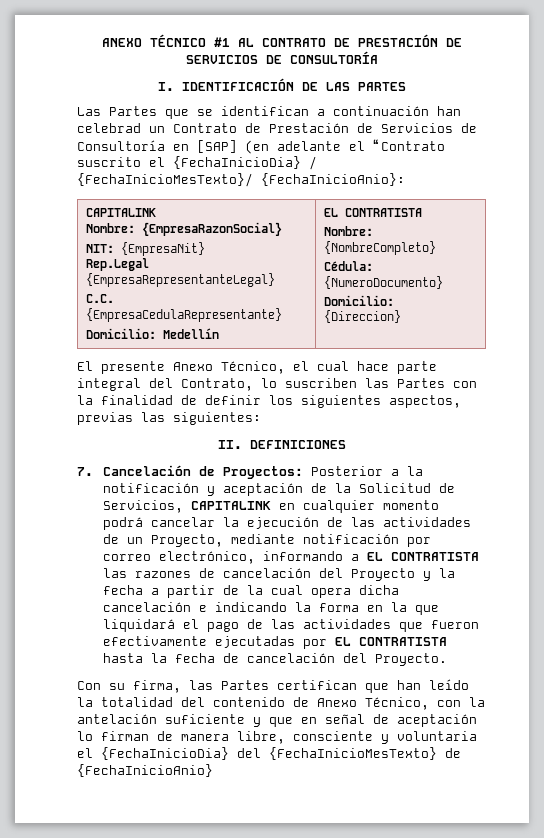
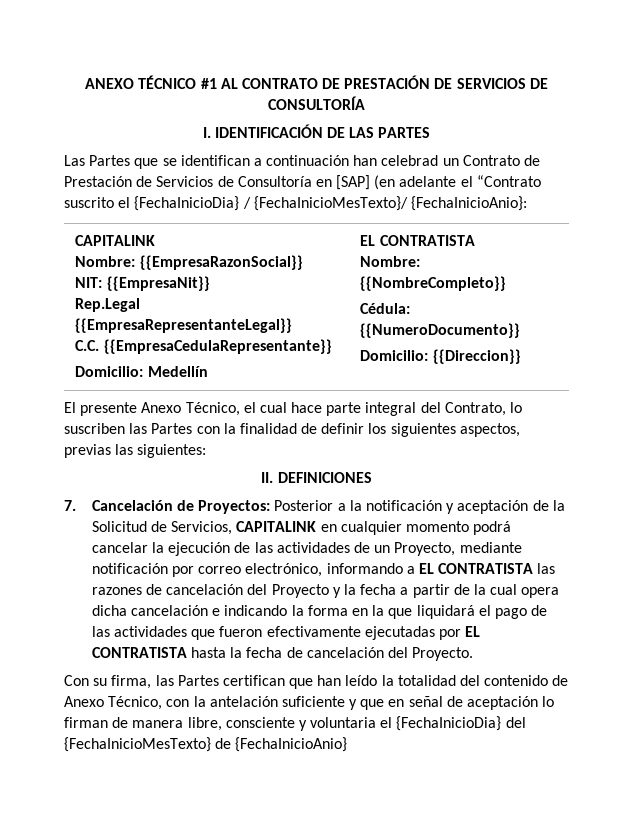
  Las Partes que se identifican a continuación han celebrad un Contrato de Prestación de Servicios de Consultoría en [SAP] (en adelante el “Contrato suscrito el {FechaInicioDia} / {FechaInicioMesTexto}/ {FechaInicioAnio}:
  CAPITALINK
- Nombre: {EmpresaRazonSocial}
- NIT: {EmpresaNit}
- Rep.Legal {EmpresaRepresentanteLegal}
- C.C. {EmpresaCedulaRepresentante}
+ Nombre: {{EmpresaRazonSocial}}
+ NIT: {{EmpresaNit}}
+ Rep.Legal {{EmpresaRepresentanteLegal}}
+ C.C. {{EmpresaCedulaRepresentante}}
  Domicilio: Medellín | EL CONTRATISTA
- Nombre: {NombreCompleto}
- Cédula: {NumeroDocumento}
- Domicilio: {Direccion}
+ Nombre: {{NombreCompleto}}
+ Cédula: {{NumeroDocumento}}
+ Domicilio: {{Direccion}}

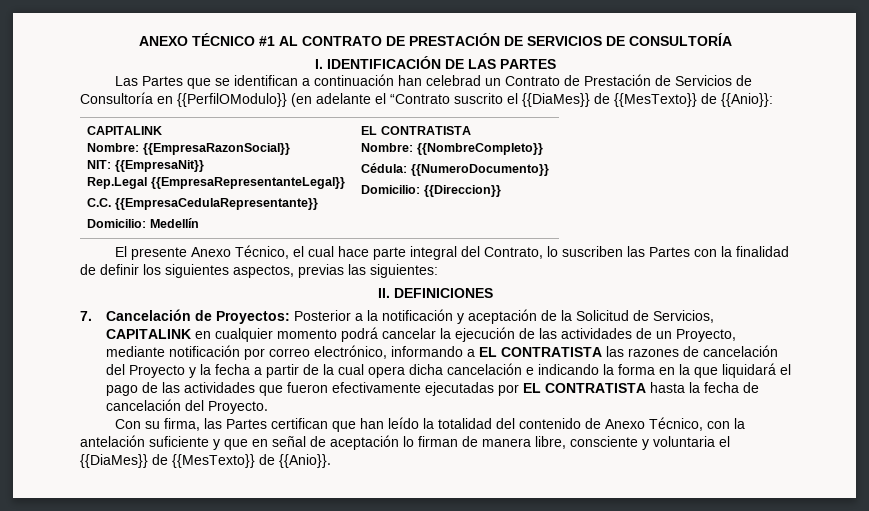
- Las Partes que se identifican a continuación han celebrad un Contrato de Prestación de Servicios de Consultoría en [SAP] (en adelante el “Contrato suscrito el {FechaInicioDia} / {FechaInicioMesTexto}/ {FechaInicioAnio}:
+ Las Partes que se identifican a continuación han celebrad un Contrato de Prestación de Servicios de Consultoría en {{PerfilOModulo}} (en adelante el “Contrato suscrito el {{DiaMes}} de {{MesTexto}} de {{Anio}}:
- Con su firma, las Partes certifican que han leído la totalidad del contenido de Anexo Técnico, con la antelación suficiente y que en señal de aceptación lo firman de manera libre, consciente y voluntaria el {FechaInicioDia} del {FechaInicioMesTexto} de {FechaInicioAnio}
+ Con su firma, las Partes certifican que han leído la totalidad del contenido de Anexo Técnico, con la antelación suficiente y que en señal de aceptación lo firman de manera libre, consciente y voluntaria el {{DiaMes}} de {{MesTexto}} de {{Anio}}.

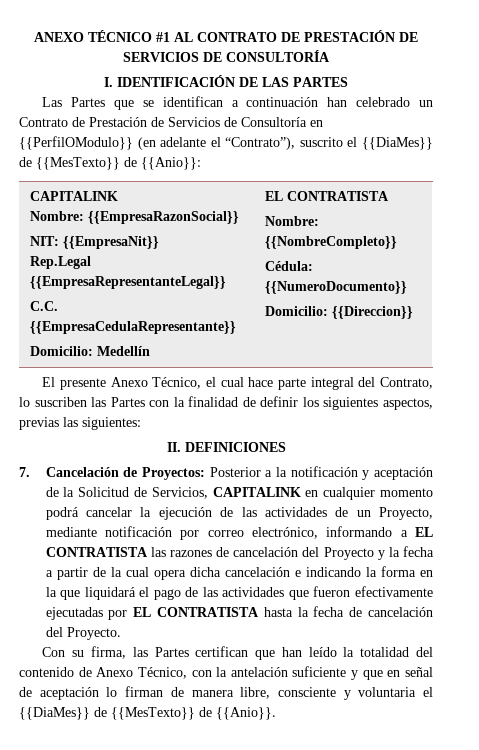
- Las Partes que se identifican a continuación han celebrad un Contrato de Prestación de Servicios de Consultoría en {{PerfilOModulo}} (en adelante el “Contrato suscrito el {{DiaMes}} de {{MesTexto}} de {{Anio}}:
+ Las Partes que se identifican a continuación han celebrado un Contrato de Prestación de Servicios de Consultoría en {{PerfilOModulo}} (en adelante el “Contrato”), suscrito el {{DiaMes}} de {{MesTexto}} de {{Anio}}:

